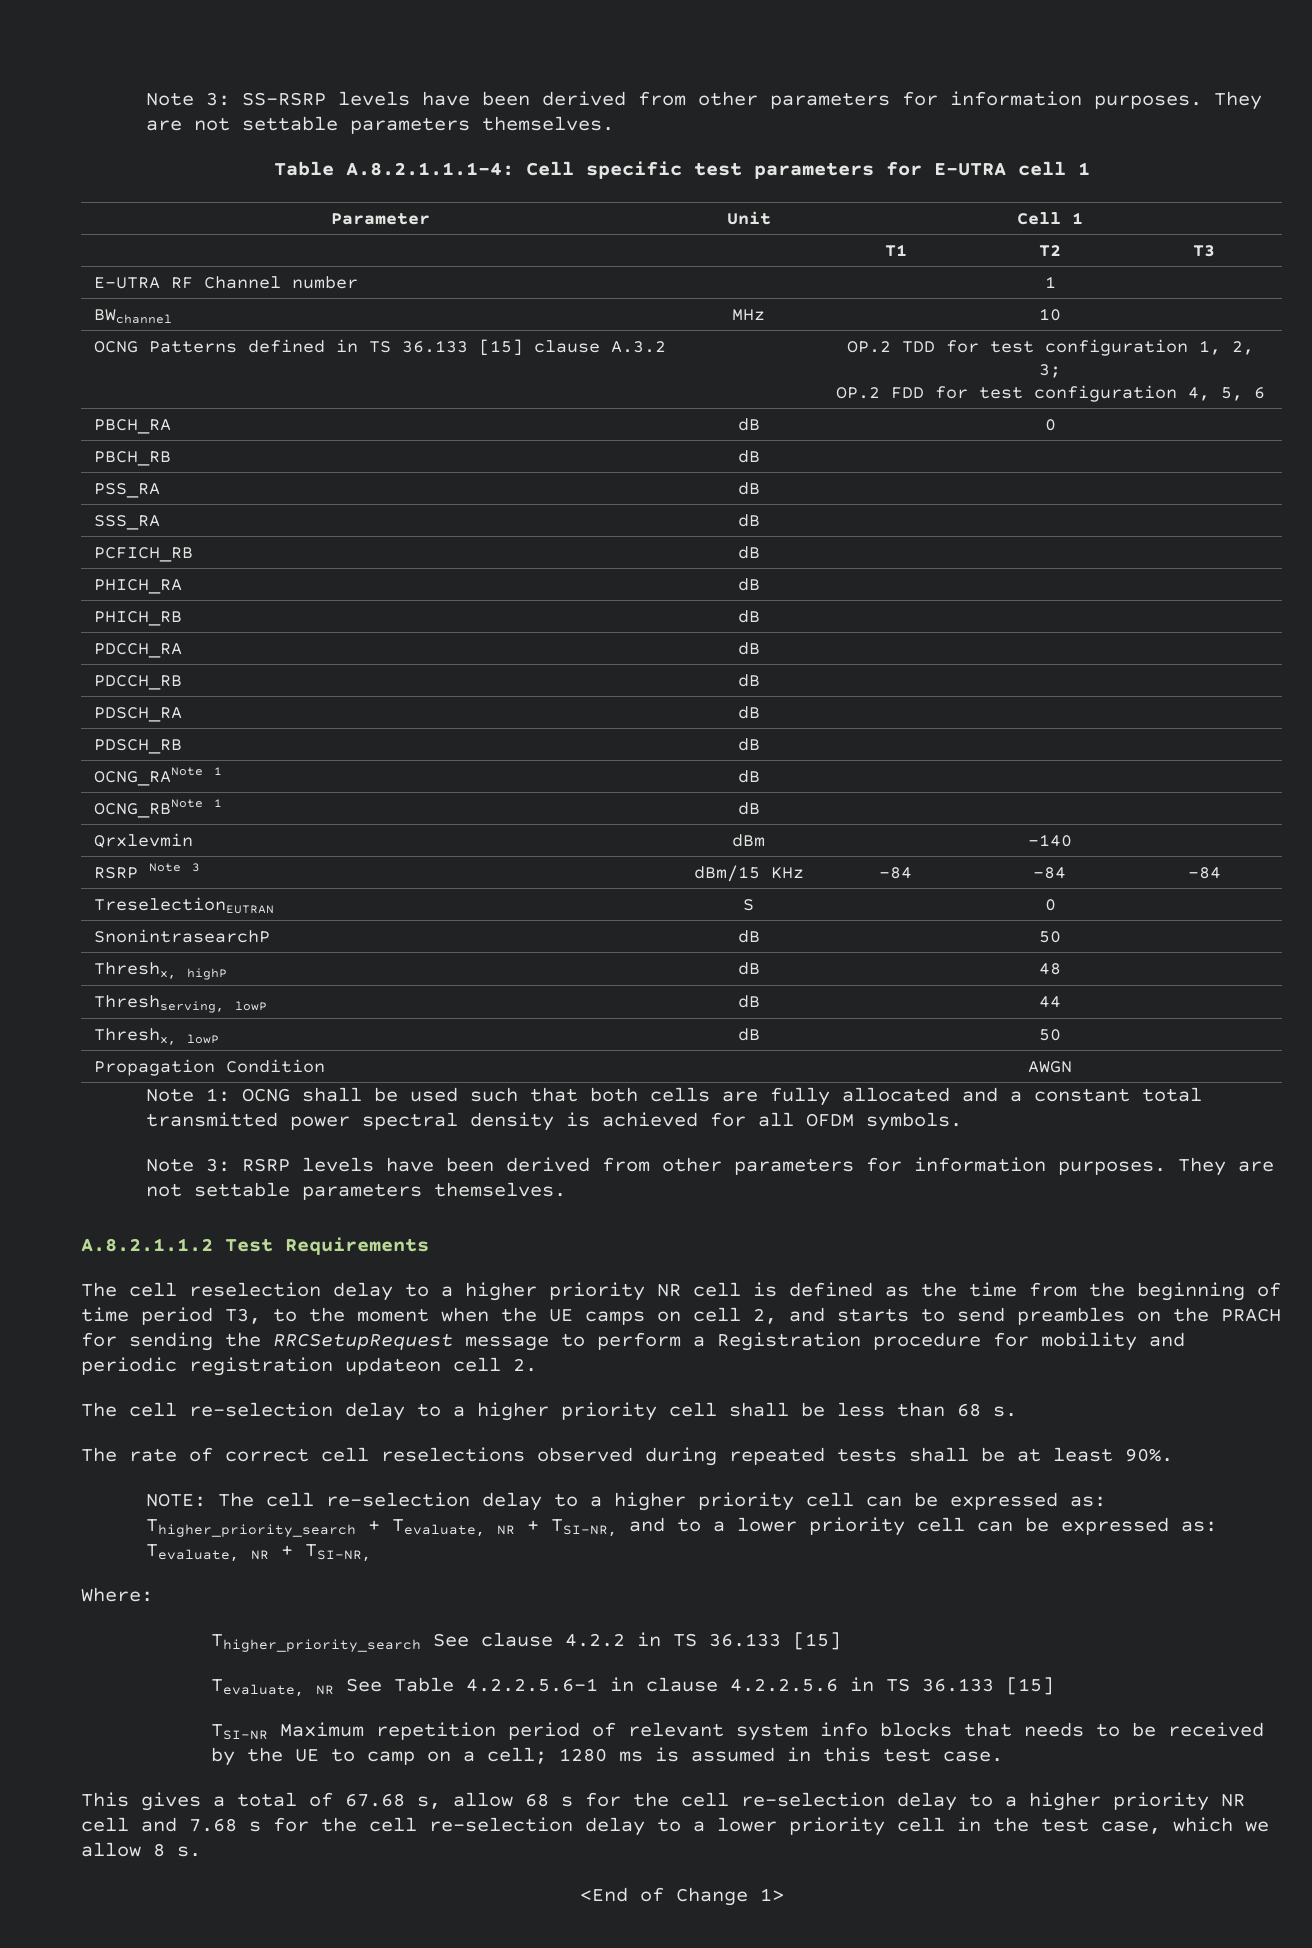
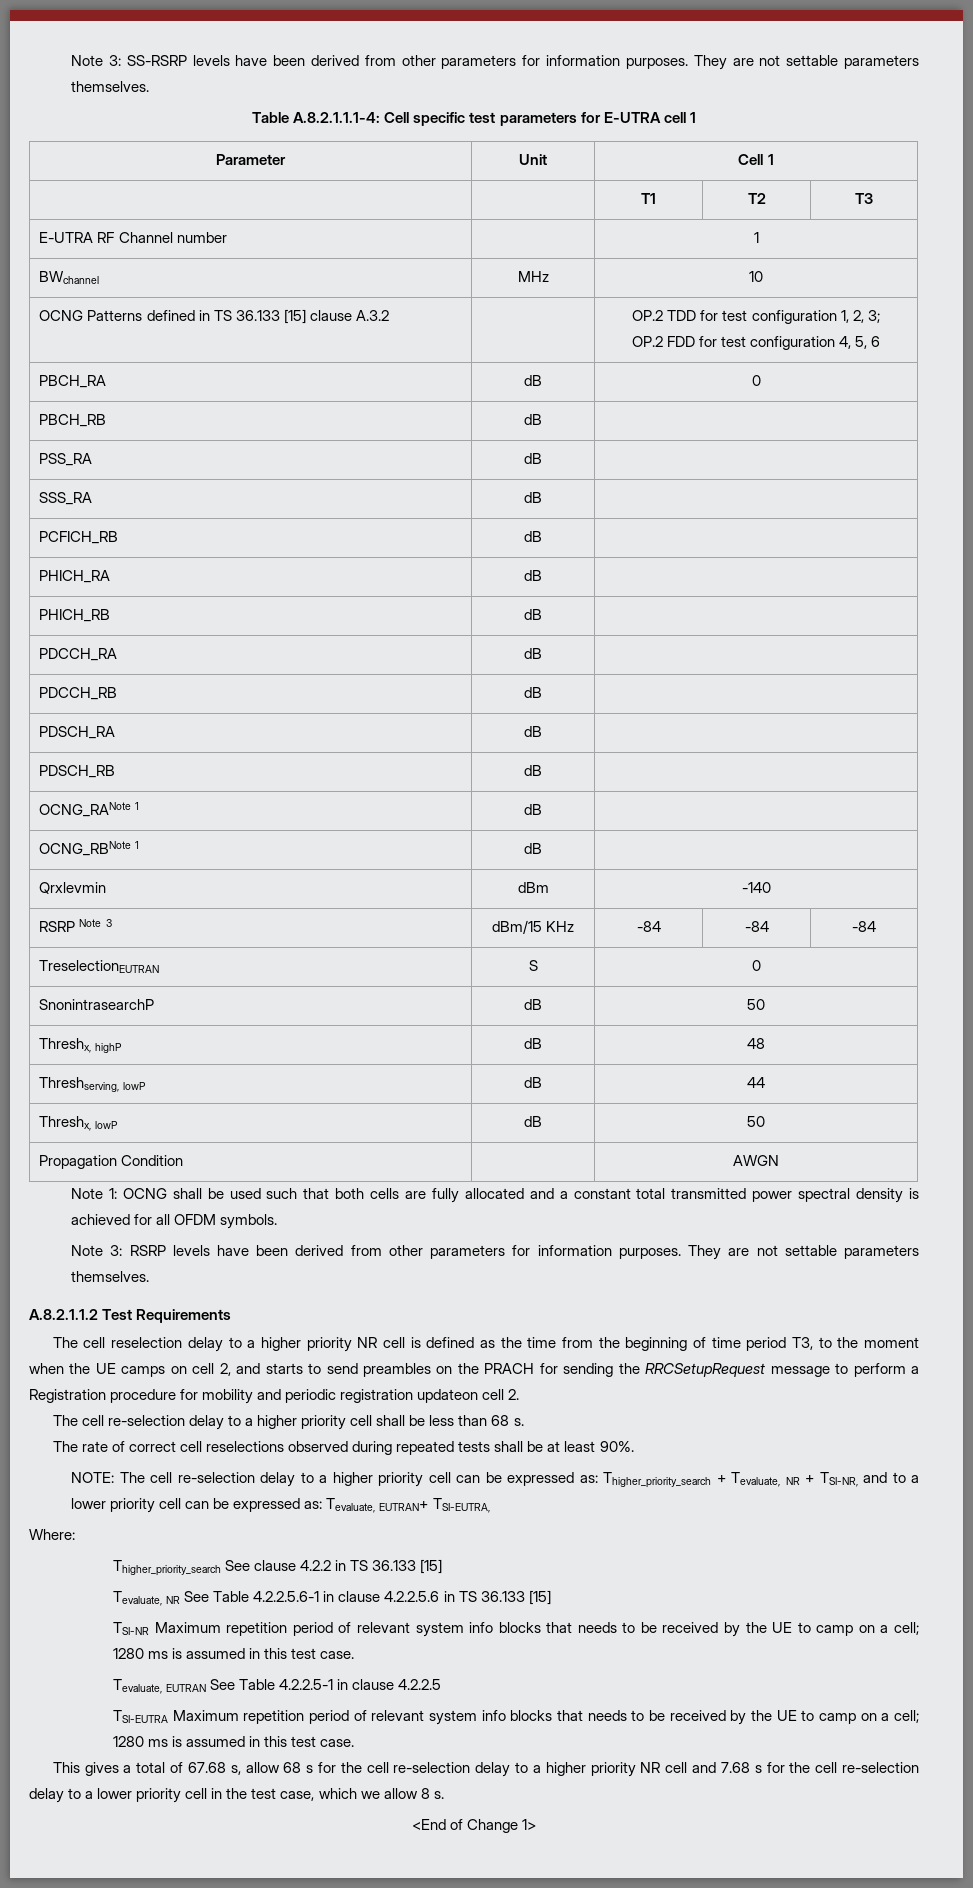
- NOTE: The cell re-selection delay to a higher priority cell can be expressed as: Thigher_priority_search + Tevaluate, NR + TSI-NR, and to a lower priority cell can be expressed as: Tevaluate, NR + TSI-NR,
+ NOTE: The cell re-selection delay to a higher priority cell can be expressed as: Thigher_priority_search + Tevaluate, NR + TSI-NR, and to a lower priority cell can be expressed as: Tevaluate, EUTRAN+ TSI-EUTRA,
+ Tevaluate, EUTRAN See Table 4.2.2.5-1 in clause 4.2.2.5
+ TSI-EUTRA Maximum repetition period of relevant system info blocks that needs to be received by the UE to camp on a cell; 1280 ms is assumed in this test case.

